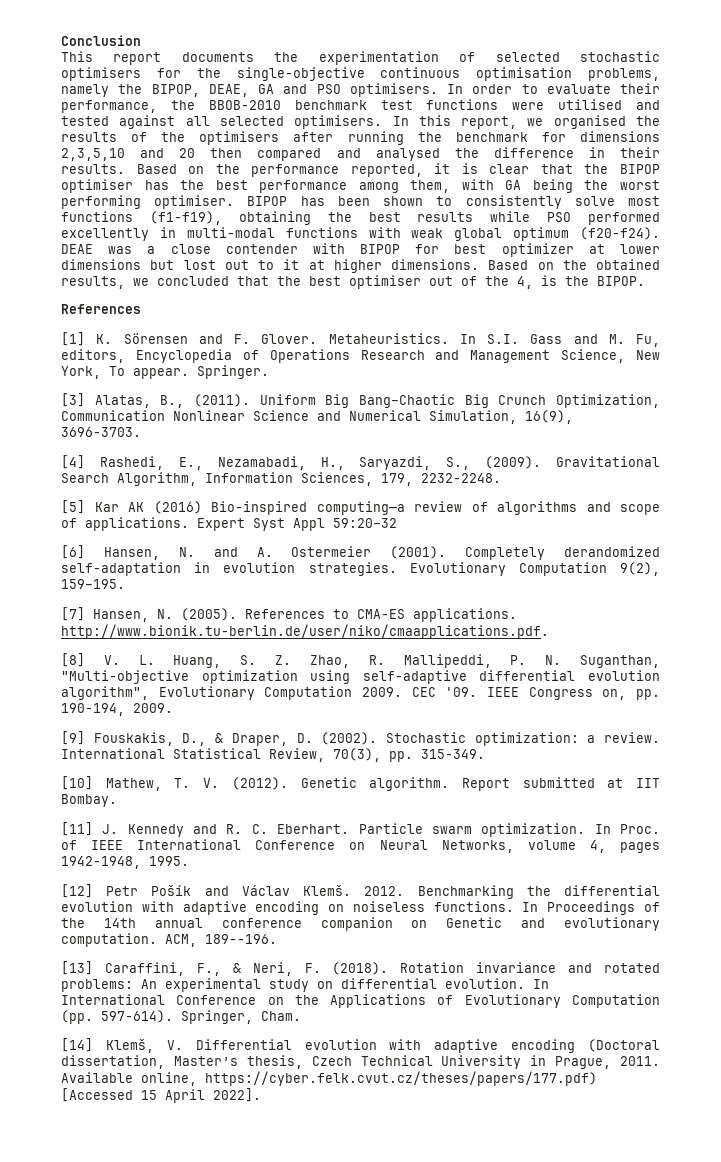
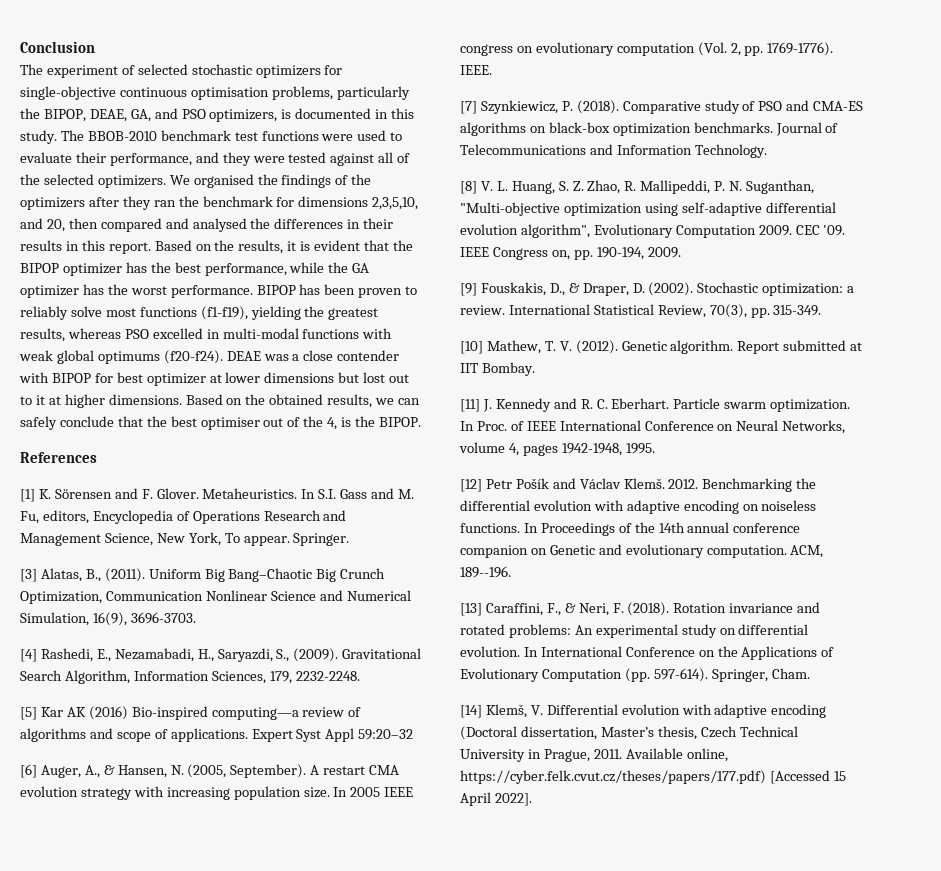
- This report documents the experimentation of selected stochastic optimisers for the single-objective continuous optimisation problems, namely the BIPOP, DEAE, GA and PSO optimisers. In order to evaluate their performance, the BBOB-2010 benchmark test functions were utilised and tested against all selected optimisers. In this report, we organised the results of the optimisers after running the benchmark for dimensions 2,3,5,10 and 20 then compared and analysed the difference in their results. Based on the performance reported, it is clear that the BIPOP optimiser has the best performance among them, with GA being the worst performing optimiser. BIPOP has been shown to consistently solve most functions (f1-f19), obtaining the best results while PSO performed excellently in multi-modal functions with weak global optimum (f20-f24).
+ The experiment of selected stochastic optimizers for single-objective continuous optimisation problems, particularly the BIPOP, DEAE, GA, and PSO optimizers, is documented in this study. The BBOB-2010 benchmark test functions were used to evaluate their performance, and they were tested against all of the selected optimizers. We organised the findings of the optimizers after they ran the benchmark for dimensions 2,3,5,10, and 20, then compared and analysed the differences in their results in this report. Based on the results, it is evident that the BIPOP optimizer has the best performance, while the GA optimizer has the worst performance. BIPOP has been proven to reliably solve most functions (f1-f19), yielding the greatest results, whereas PSO excelled in multi-modal functions with weak global optimums (f20-f24).
- Based on the obtained results, we concluded that the best optimiser out of the 4, is the BIPOP.
+ Based on the obtained results, we can safely conclude that the best optimiser out of the 4, is the BIPOP.
- [6] Hansen, N. and A. Ostermeier (2001). Completely derandomized self-adaptation in evolution strategies. Evolutionary Computation 9(2), 159–195.
- [7] Hansen, N. (2005). References to CMA-ES applications. http://www.bionik.tu-berlin.de/user/niko/cmaapplications.pdf.
+ [6] Auger, A., & Hansen, N. (2005, September). A restart CMA evolution strategy with increasing population size. In 2005 IEEE congress on evolutionary computation (Vol. 2, pp. 1769-1776). IEEE.
+ [7] Szynkiewicz, P. (2018). Comparative study of PSO and CMA-ES algorithms on black-box optimization benchmarks. Journal of Telecommunications and Information Technology.

